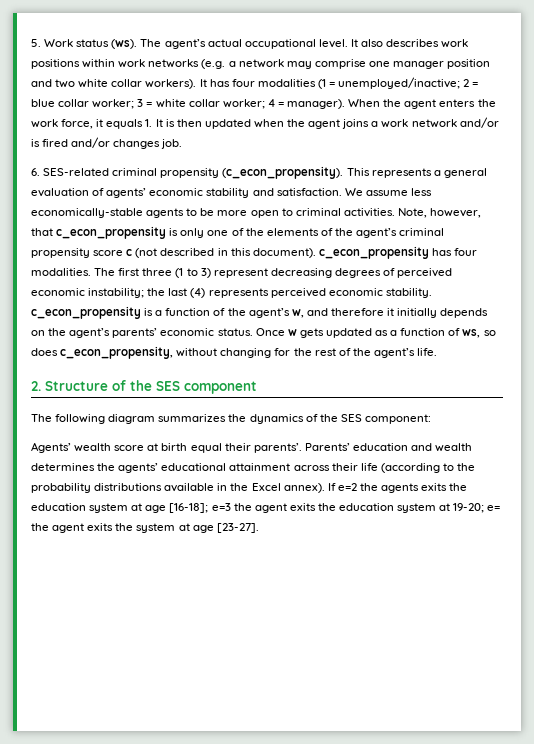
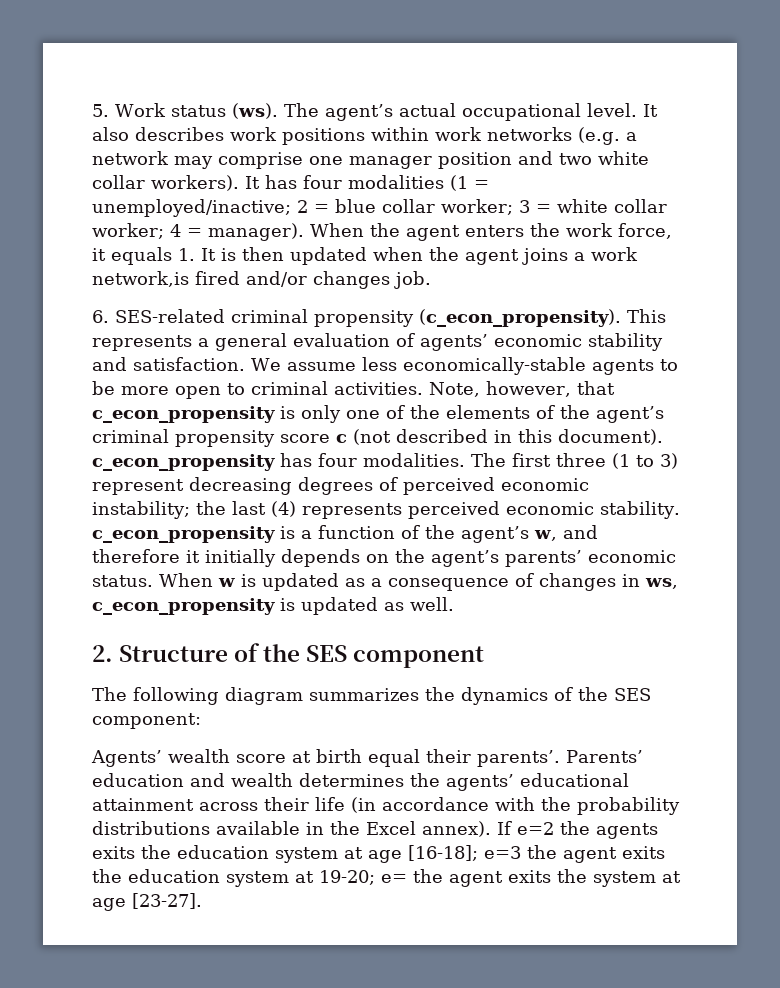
- When the agent enters the work force, it equals 1. It is then updated when the agent joins a work network and/or is fired and/or changes job.
+ When the agent enters the work force, it equals 1. It is then updated when the agent joins a work network,is fired and/or changes job.
- Once w gets updated as a function of ws, so does c_econ_propensity, without changing for the rest of the agent’s life.
+ When w is updated as a consequence of changes in ws, c_econ_propensity is updated as well.
- Parents’ education and wealth determines the agents’ educational attainment across their life (according to the probability distributions available in the Excel annex).
+ Parents’ education and wealth determines the agents’ educational attainment across their life (in accordance with the probability distributions available in the Excel annex).

